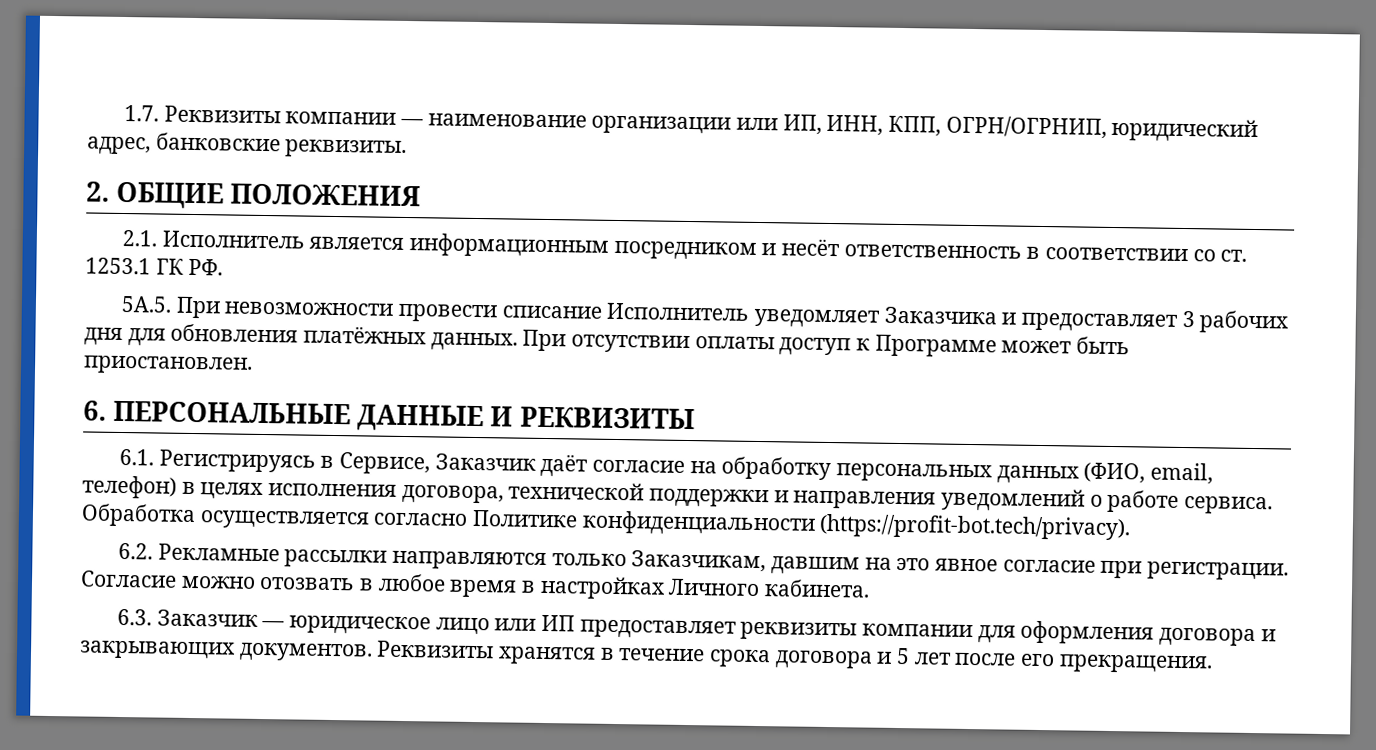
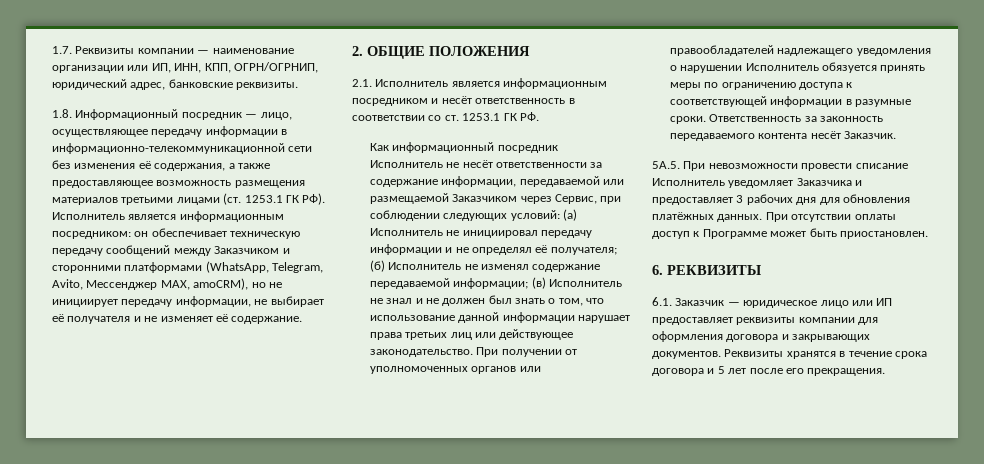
+ 1.8. Информационный посредник — лицо, осуществляющее передачу информации в информационно-телекоммуникационной сети без изменения её содержания, а также предоставляющее возможность размещения материалов третьими лицами (ст. 1253.1 ГК РФ). Исполнитель является информационным посредником: он обеспечивает техническую передачу сообщений между Заказчиком и сторонними платформами (WhatsApp, Telegram, Avito, Мессенджер MAX, amoCRM), но не инициирует передачу информации, не выбирает её получателя и не изменяет её содержание.
+ Как информационный посредник Исполнитель не несёт ответственности за содержание информации, передаваемой или размещаемой Заказчиком через Сервис, при соблюдении следующих условий: (а) Исполнитель не инициировал передачу информации и не определял её получателя; (б) Исполнитель не изменял содержание передаваемой информации; (в) Исполнитель не знал и не должен был знать о том, что использование данной информации нарушает права третьих лиц или действующее законодательство. При получении от уполномоченных органов или правообладателей надлежащего уведомления о нарушении Исполнитель обязуется принять меры по ограничению доступа к соответствующей информации в разумные сроки. Ответственность за законность передаваемого контента несёт Заказчик.
- 6. ПЕРСОНАЛЬНЫЕ ДАННЫЕ И РЕКВИЗИТЫ
+ 6. РЕКВИЗИТЫ
- 6.1. Регистрируясь в Сервисе, Заказчик даёт согласие на обработку персональных данных (ФИО, email, телефон) в целях исполнения договора, технической поддержки и направления уведомлений о работе сервиса. Обработка осуществляется согласно Политике конфиденциальности (https://profit-bot.tech/privacy).
- 6.2. Рекламные рассылки направляются только Заказчикам, давшим на это явное согласие при регистрации. Согласие можно отозвать в любое время в настройках Личного кабинета.
- 6.3. Заказчик — юридическое лицо или ИП предоставляет реквизиты компании для оформления договора и закрывающих документов.
+ 6.1. Заказчик — юридическое лицо или ИП предоставляет реквизиты компании для оформления договора и закрывающих документов.

